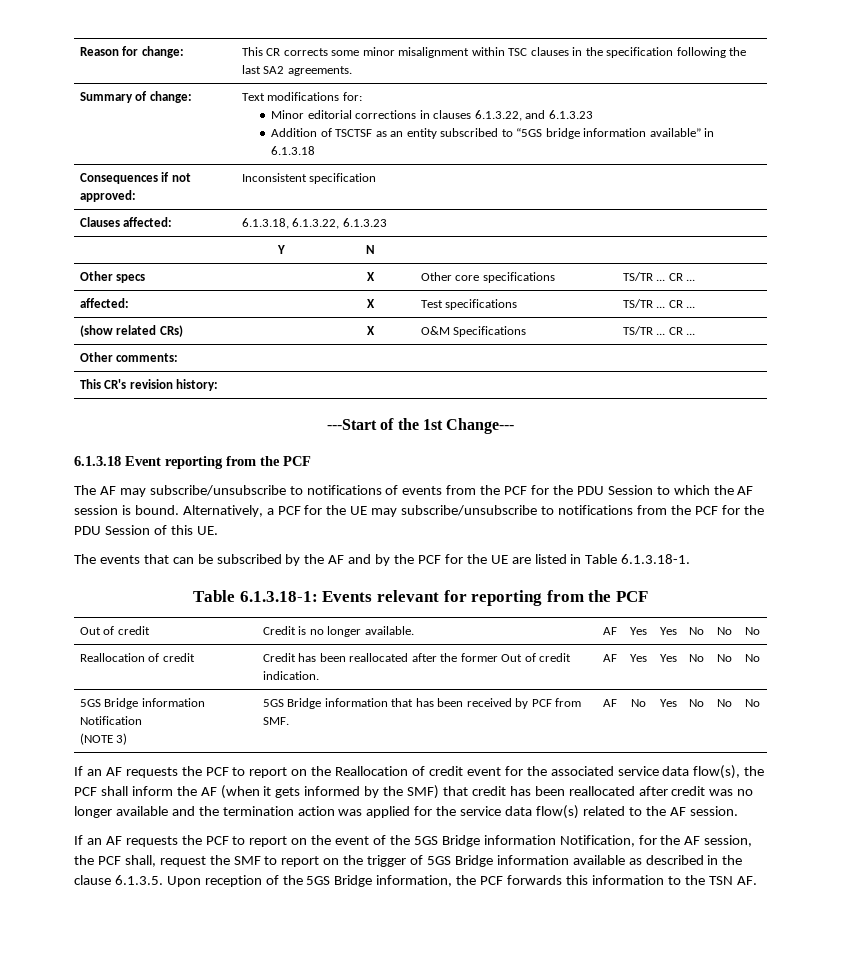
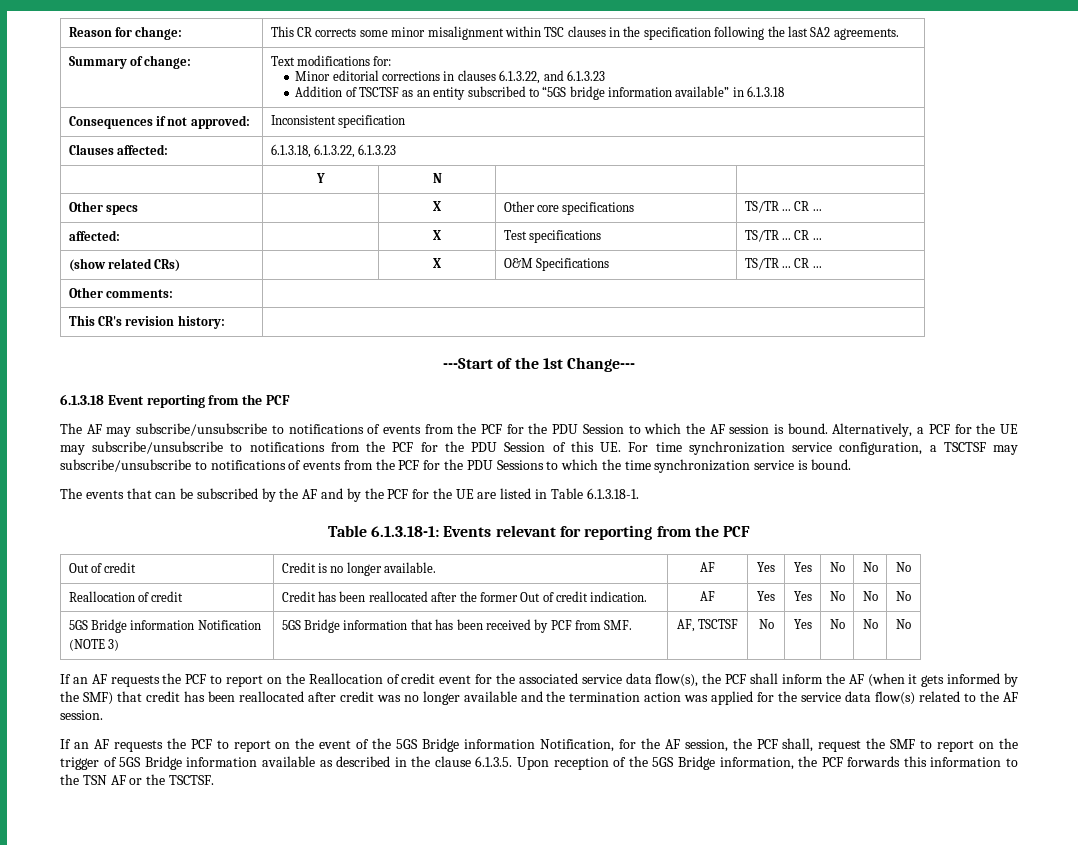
- Alternatively, a PCF for the UE may subscribe/unsubscribe to notifications from the PCF for the PDU Session of this UE.
+ Alternatively, a PCF for the UE may subscribe/unsubscribe to notifications from the PCF for the PDU Session of this UE. For time synchronization service configuration, a TSCTSF may subscribe/unsubscribe to notifications of events from the PCF for the PDU Sessions to which the time synchronization service is bound.
  5GS Bridge information Notification
- (NOTE 3) | 5GS Bridge information that has been received by PCF from SMF. | AF | No | Yes | No | No | No
+ (NOTE 3) | 5GS Bridge information that has been received by PCF from SMF. | AF, TSCTSF | No | Yes | No | No | No
- If an AF requests the PCF to report on the event of the 5GS Bridge information Notification, for the AF session, the PCF shall, request the SMF to report on the trigger of 5GS Bridge information available as described in the clause 6.1.3.5. Upon reception of the 5GS Bridge information, the PCF forwards this information to the TSN AF.
+ If an AF requests the PCF to report on the event of the 5GS Bridge information Notification, for the AF session, the PCF shall, request the SMF to report on the trigger of 5GS Bridge information available as described in the clause 6.1.3.5. Upon reception of the 5GS Bridge information, the PCF forwards this information to the TSN AF or the TSCTSF.

